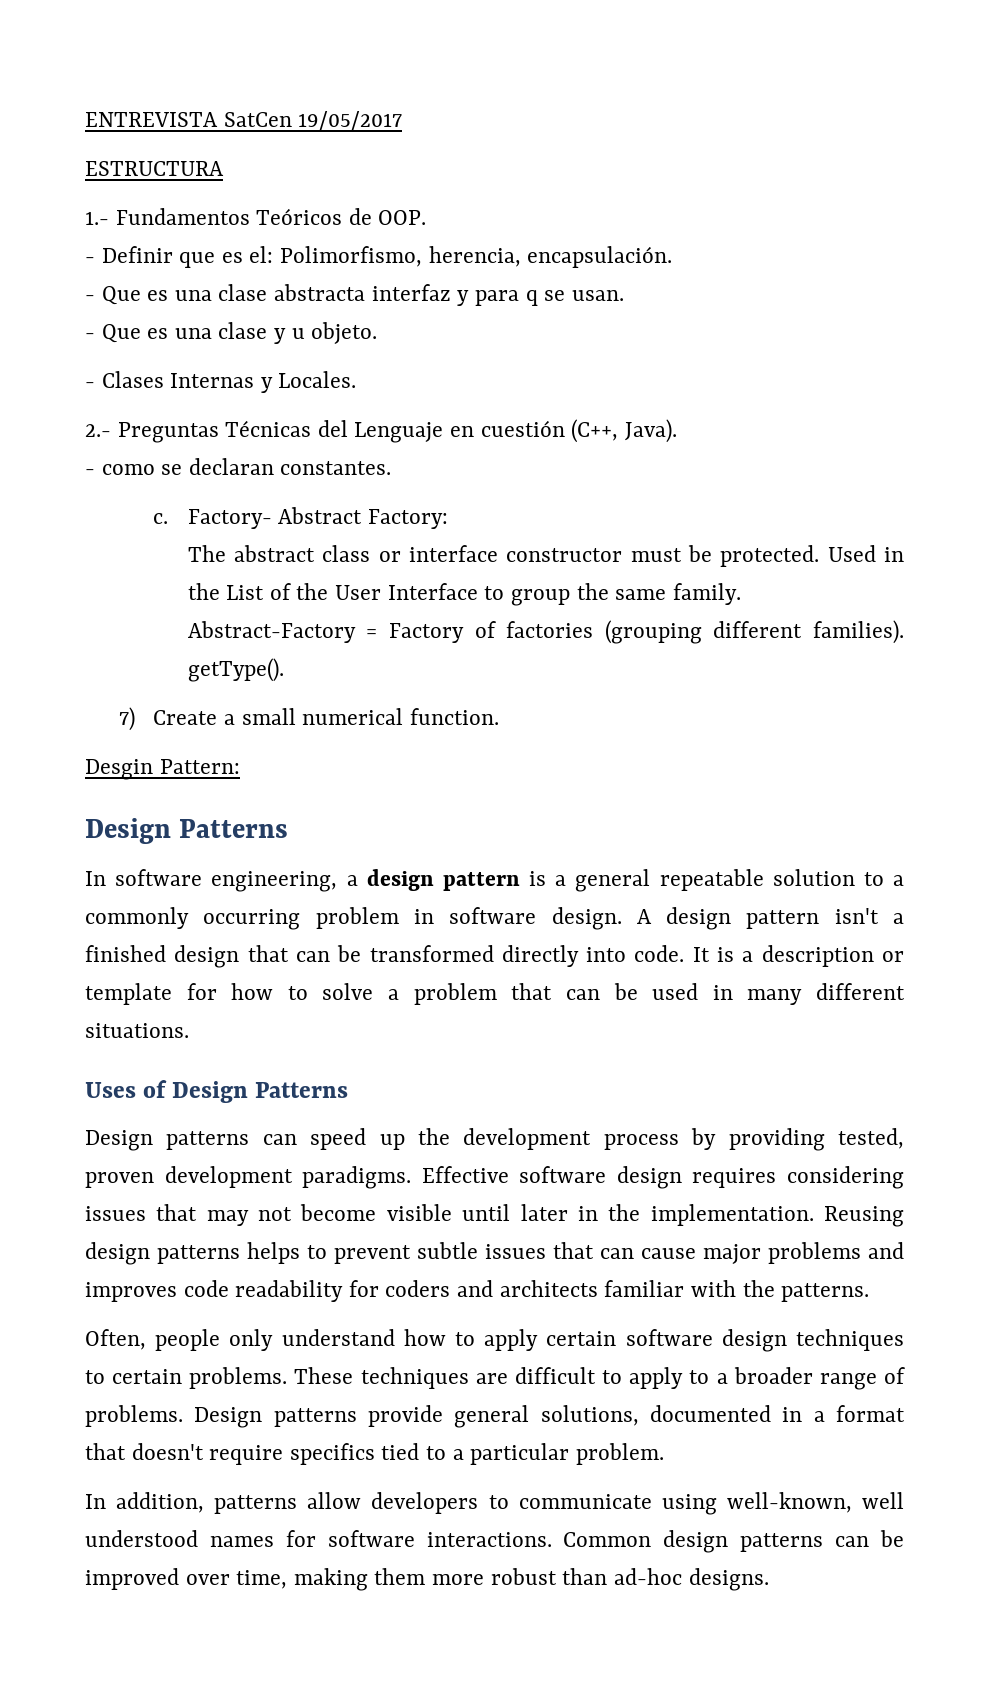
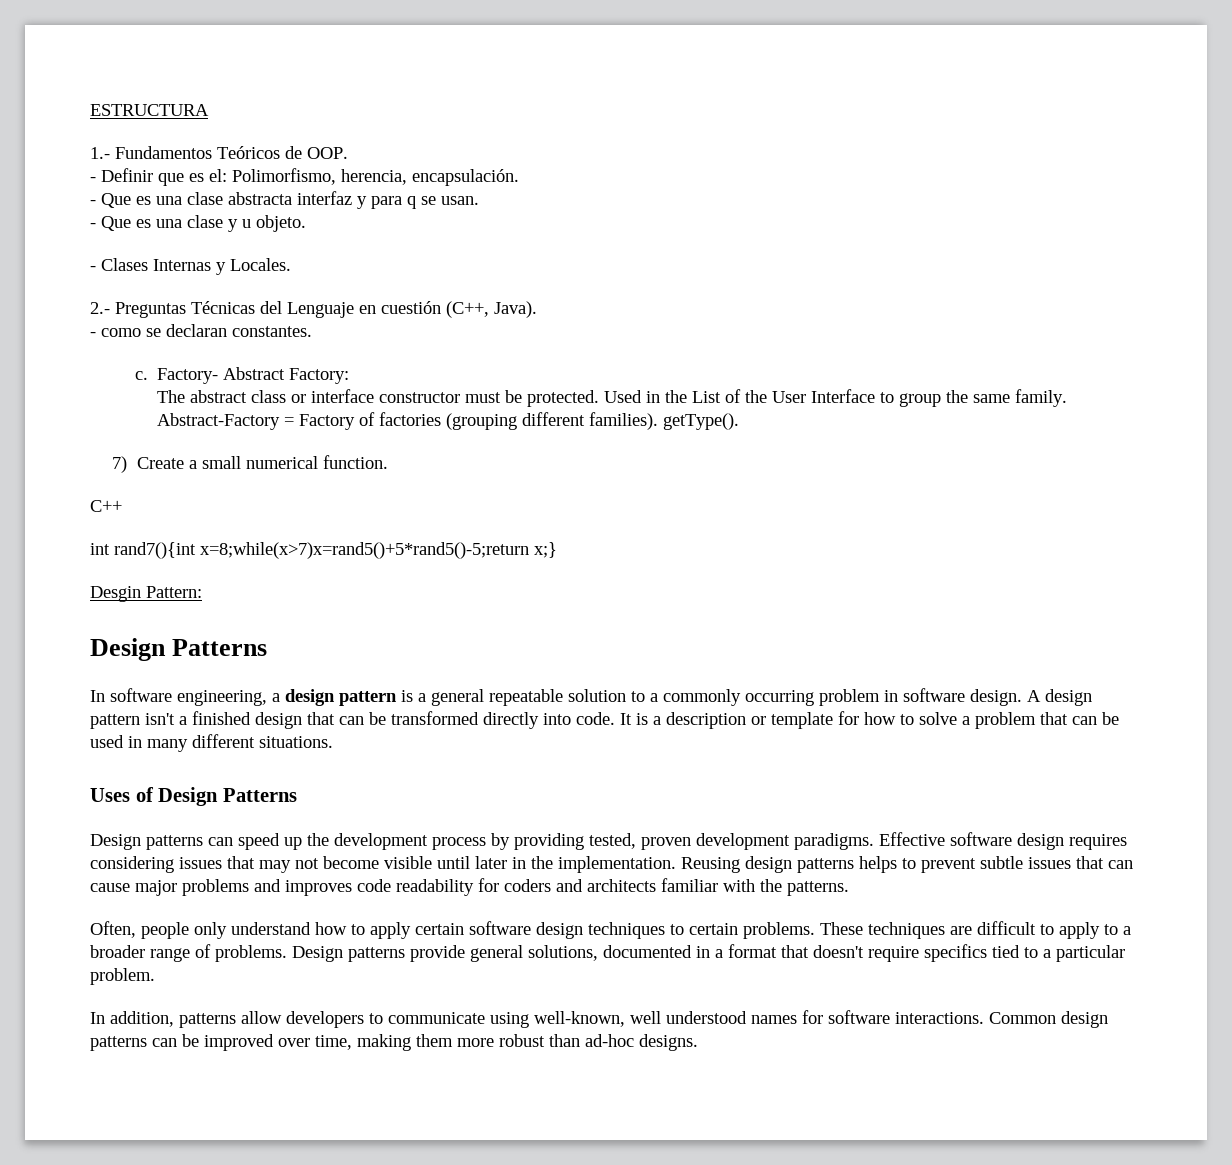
- ENTREVISTA SatCen 19/05/2017
+ C++
+ int rand7(){int x=8;while(x>7)x=rand5()+5*rand5()-5;return x;}

